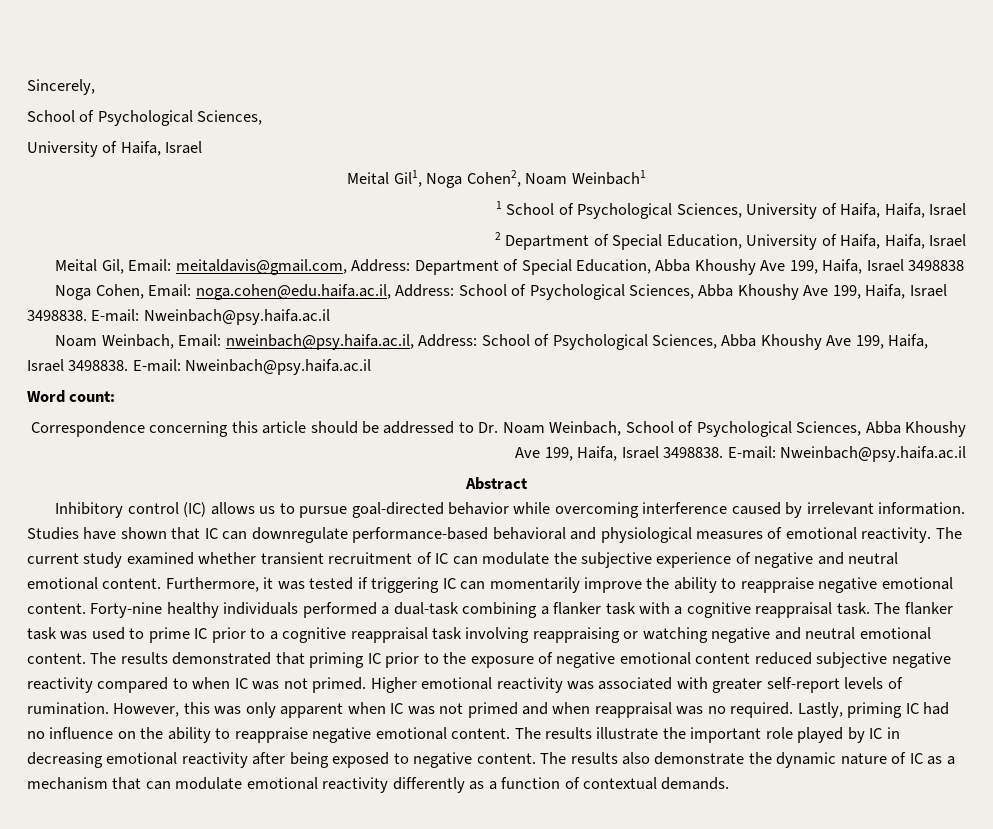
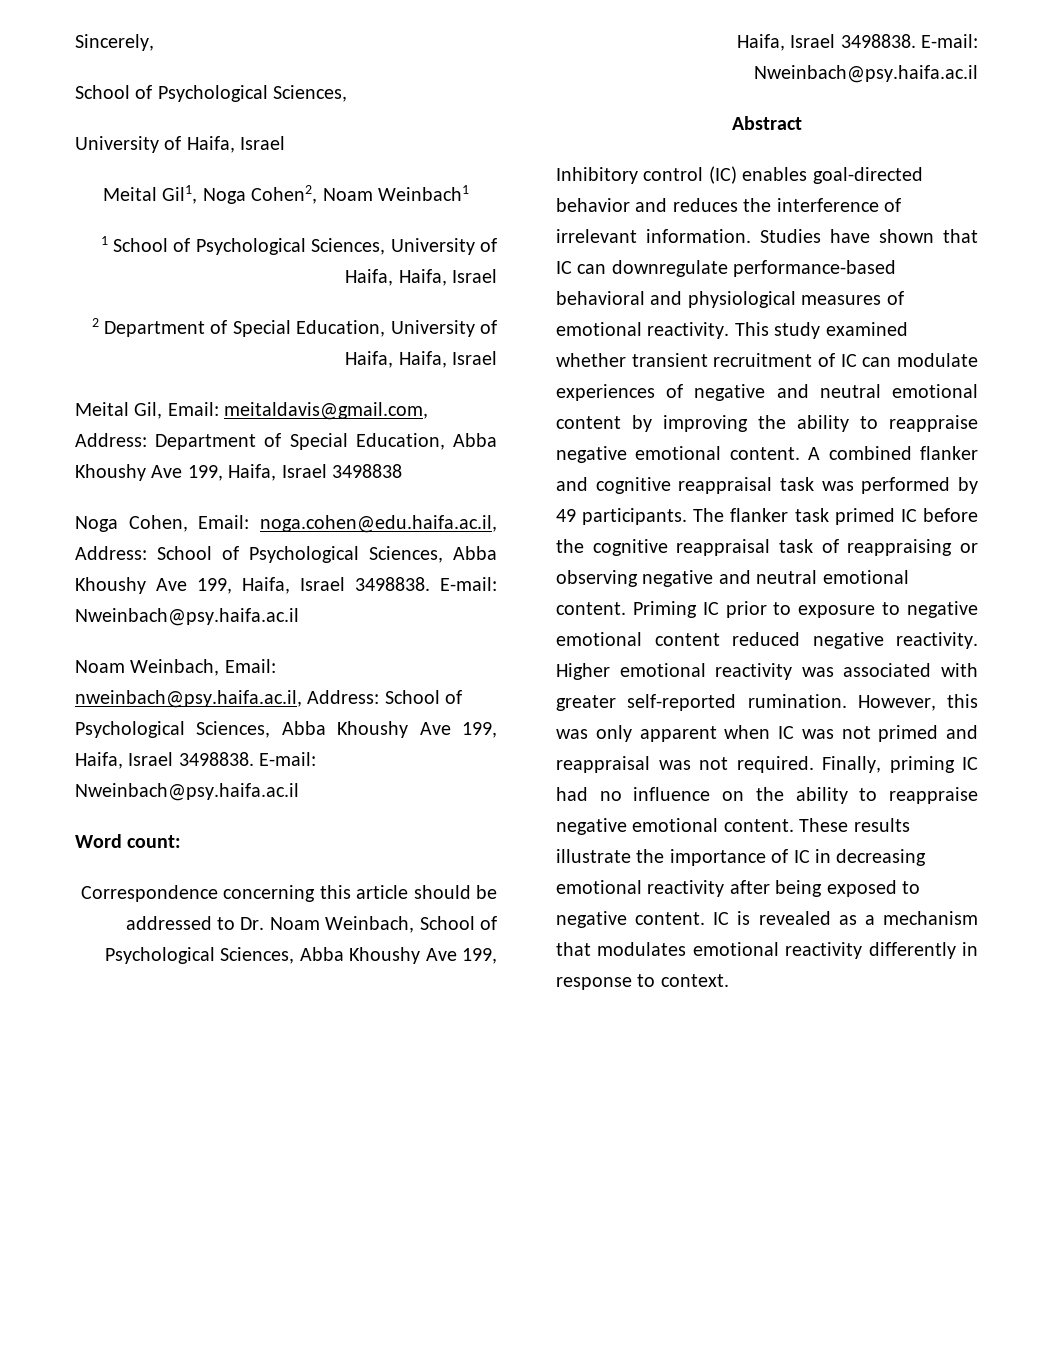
- Inhibitory control (IC) allows us to pursue goal-directed behavior while overcoming interference caused by irrelevant information.
+ Inhibitory control (IC) enables goal-directed behavior and reduces the interference of irrelevant information.
- The current study examined whether transient recruitment of IC can modulate the subjective experience of negative and neutral emotional content. Furthermore, it was tested if triggering IC can momentarily improve the ability to reappraise negative emotional content. Forty-nine healthy individuals performed a dual-task combining a flanker task with a cognitive reappraisal task. The flanker task was used to prime IC prior to a cognitive reappraisal task involving reappraising or watching negative and neutral emotional content. The results demonstrated that priming IC prior to the exposure of negative emotional content reduced subjective negative reactivity compared to when IC was not primed.
+ This study examined whether transient recruitment of IC can modulate experiences of negative and neutral emotional content by improving the ability to reappraise negative emotional content. A combined flanker and cognitive reappraisal task was performed by 49 participants. The flanker task primed IC before the cognitive reappraisal task of reappraising or observing negative and neutral emotional content. Priming IC prior to exposure to negative emotional content reduced negative reactivity.
- Higher emotional reactivity was associated with greater self-report levels of rumination.
+ Higher emotional reactivity was associated with greater self-reported rumination.
- However, this was only apparent when IC was not primed and when reappraisal was no required. Lastly, priming IC had no influence on the ability to reappraise negative emotional content.
+ However, this was only apparent when IC was not primed and reappraisal was not required. Finally, priming IC had no influence on the ability to reappraise negative emotional content.
- The results illustrate the important role played by IC in decreasing emotional reactivity after being exposed to negative content.
+ These results illustrate the importance of IC in decreasing emotional reactivity after being exposed to negative content.
- The results also demonstrate the dynamic nature of IC as a mechanism that can modulate emotional reactivity differently as a function of contextual demands.
+ IC is revealed as a mechanism that modulates emotional reactivity differently in response to context.

